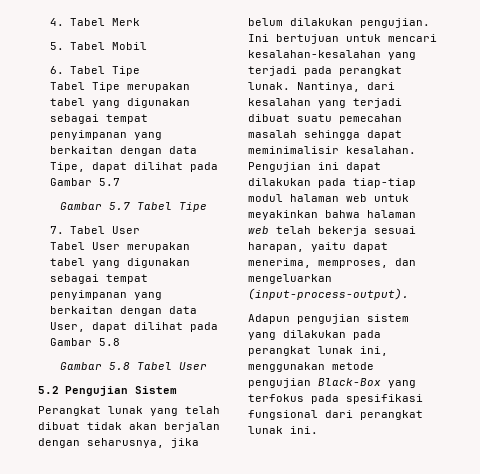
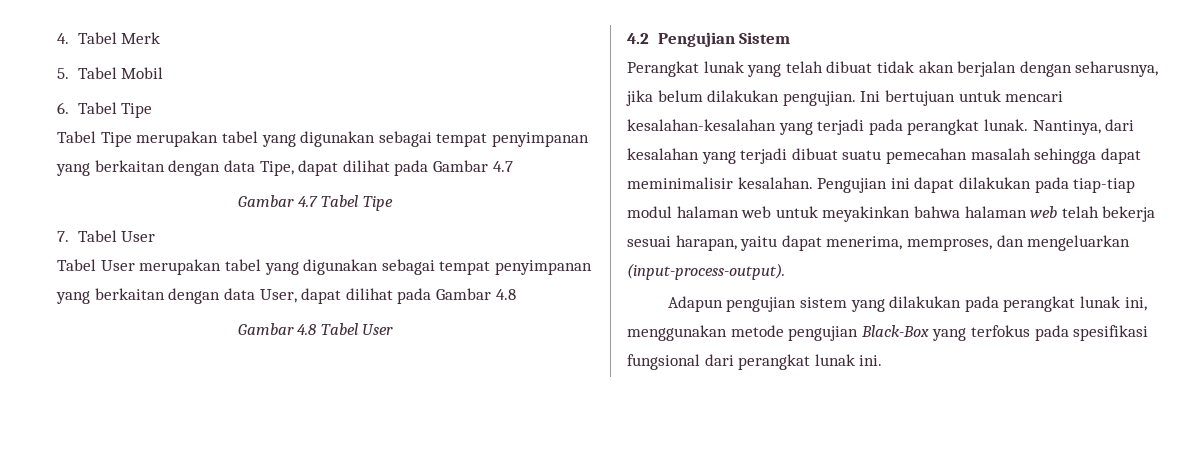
- Tabel Tipe merupakan tabel yang digunakan sebagai tempat penyimpanan yang berkaitan dengan data Tipe, dapat dilihat pada Gambar 5.7
- Gambar 5.7 Tabel Tipe
+ Tabel Tipe merupakan tabel yang digunakan sebagai tempat penyimpanan yang berkaitan dengan data Tipe, dapat dilihat pada Gambar 4.7
+ Gambar 4.7 Tabel Tipe
- Tabel User merupakan tabel yang digunakan sebagai tempat penyimpanan yang berkaitan dengan data User, dapat dilihat pada Gambar 5.8
- Gambar 5.8 Tabel User
- 5.2 Pengujian Sistem
+ Tabel User merupakan tabel yang digunakan sebagai tempat penyimpanan yang berkaitan dengan data User, dapat dilihat pada Gambar 4.8
+ Gambar 4.8 Tabel User
+ 4.2 Pengujian Sistem

